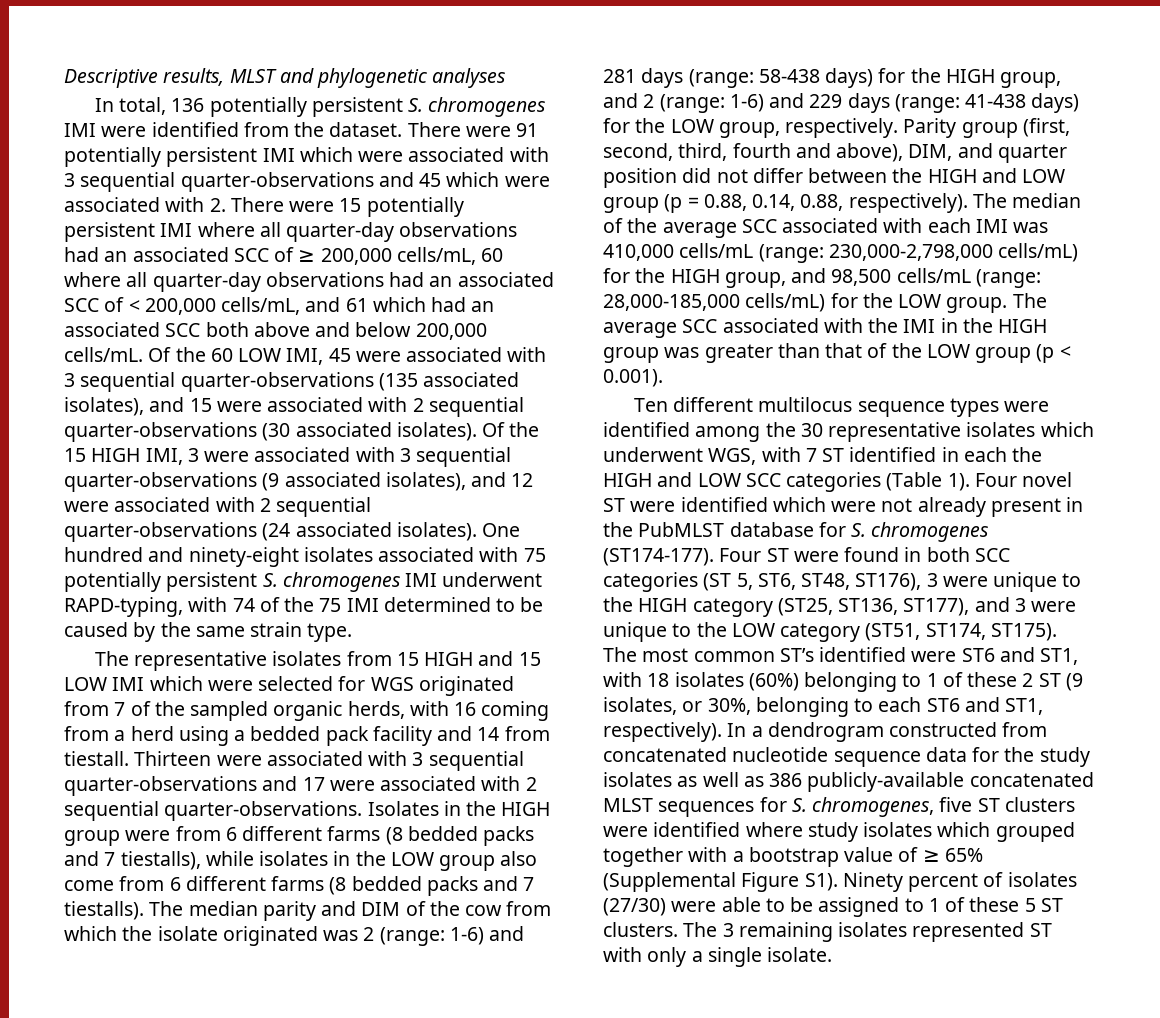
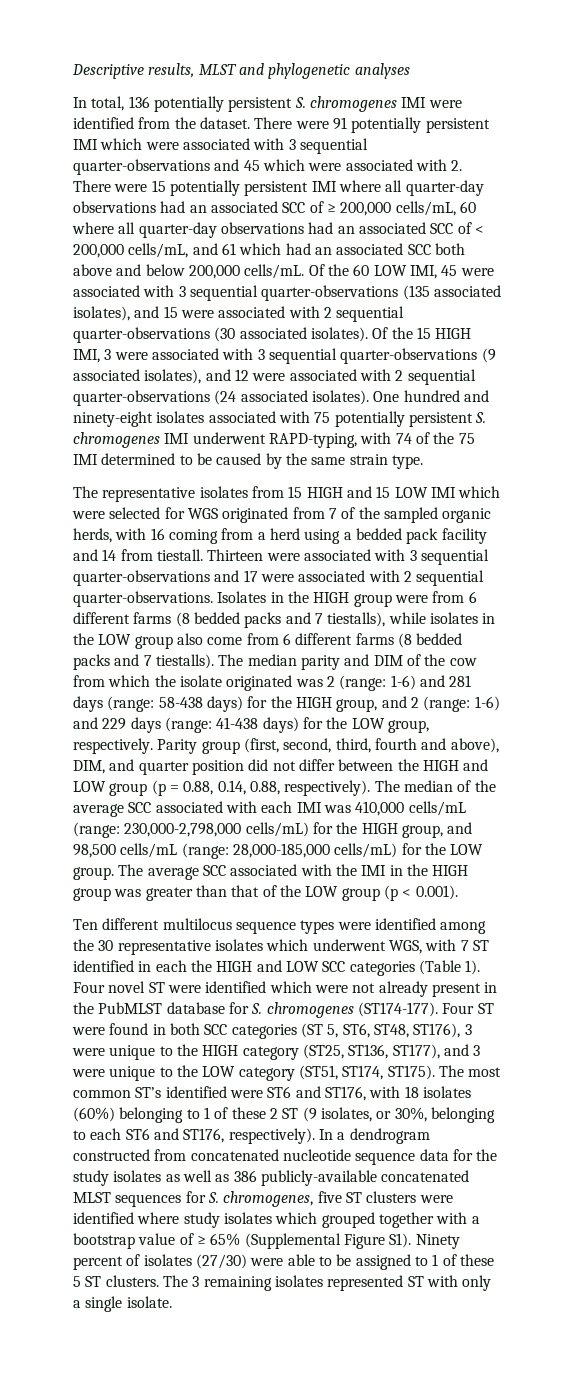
- The most common ST’s identified were ST6 and ST1, with 18 isolates (60%) belonging to 1 of these 2 ST (9 isolates, or 30%, belonging to each ST6 and ST1, respectively).
+ The most common ST’s identified were ST6 and ST176, with 18 isolates (60%) belonging to 1 of these 2 ST (9 isolates, or 30%, belonging to each ST6 and ST176, respectively).

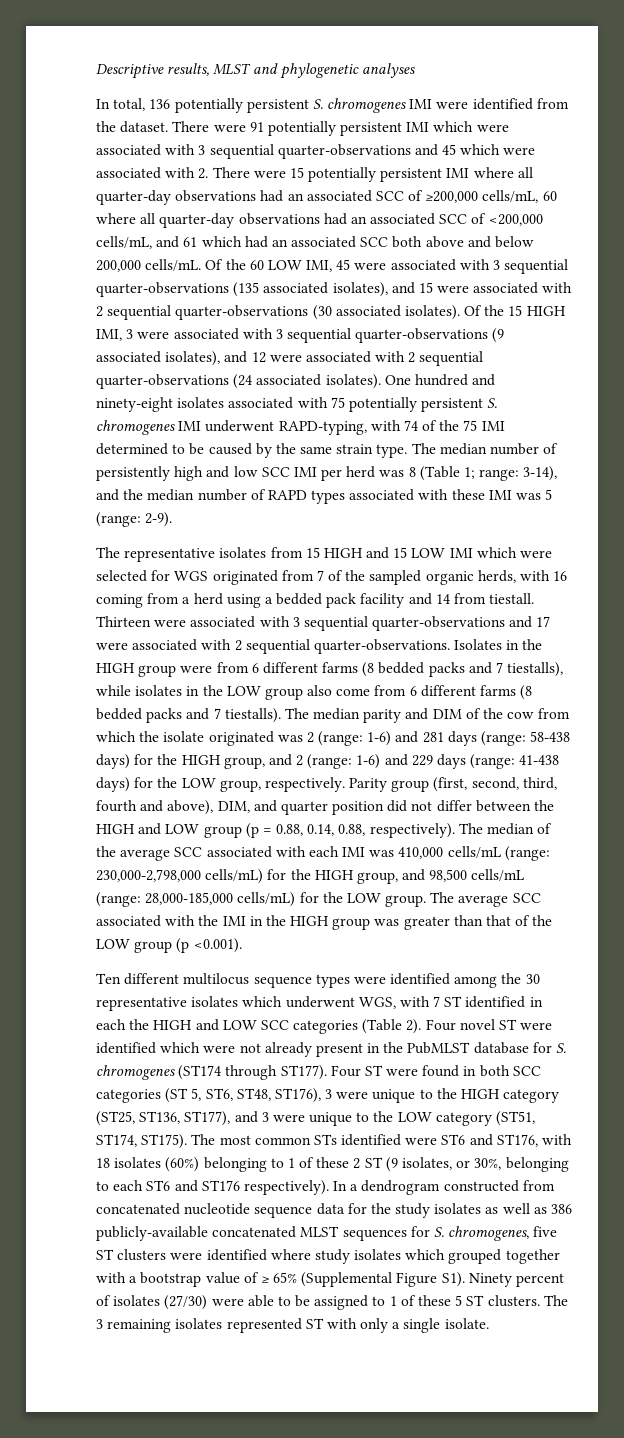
- There were 91 potentially persistent IMI which were associated with 3 sequential quarter-observations and 45 which were associated with 2. There were 15 potentially persistent IMI where all quarter-day observations had an associated SCC of ≥ 200,000 cells/mL, 60 where all quarter-day observations had an associated SCC of < 200,000 cells/mL, and 61 which had an associated SCC both above and below 200,000 cells/mL.
+ There were 91 potentially persistent IMI which were associated with 3 sequential quarter-observations and 45 which were associated with 2. There were 15 potentially persistent IMI where all quarter-day observations had an associated SCC of ≥200,000 cells/mL, 60 where all quarter-day observations had an associated SCC of <200,000 cells/mL, and 61 which had an associated SCC both above and below 200,000 cells/mL.
+ The median number of persistently high and low SCC IMI per herd was 8 (Table 1; range: 3-14), and the median number of RAPD types associated with these IMI was 5 (range: 2-9).
- The average SCC associated with the IMI in the HIGH group was greater than that of the LOW group (p < 0.001).
+ The average SCC associated with the IMI in the HIGH group was greater than that of the LOW group (p <0.001).
- Ten different multilocus sequence types were identified among the 30 representative isolates which underwent WGS, with 7 ST identified in each the HIGH and LOW SCC categories (Table 1).
+ Ten different multilocus sequence types were identified among the 30 representative isolates which underwent WGS, with 7 ST identified in each the HIGH and LOW SCC categories (Table 2).
- Four novel ST were identified which were not already present in the PubMLST database for S. chromogenes (ST174-177).
+ Four novel ST were identified which were not already present in the PubMLST database for S. chromogenes (ST174 through ST177).
- The most common ST’s identified were ST6 and ST176, with 18 isolates (60%) belonging to 1 of these 2 ST (9 isolates, or 30%, belonging to each ST6 and ST176, respectively).
+ The most common STs identified were ST6 and ST176, with 18 isolates (60%) belonging to 1 of these 2 ST (9 isolates, or 30%, belonging to each ST6 and ST176 respectively).

